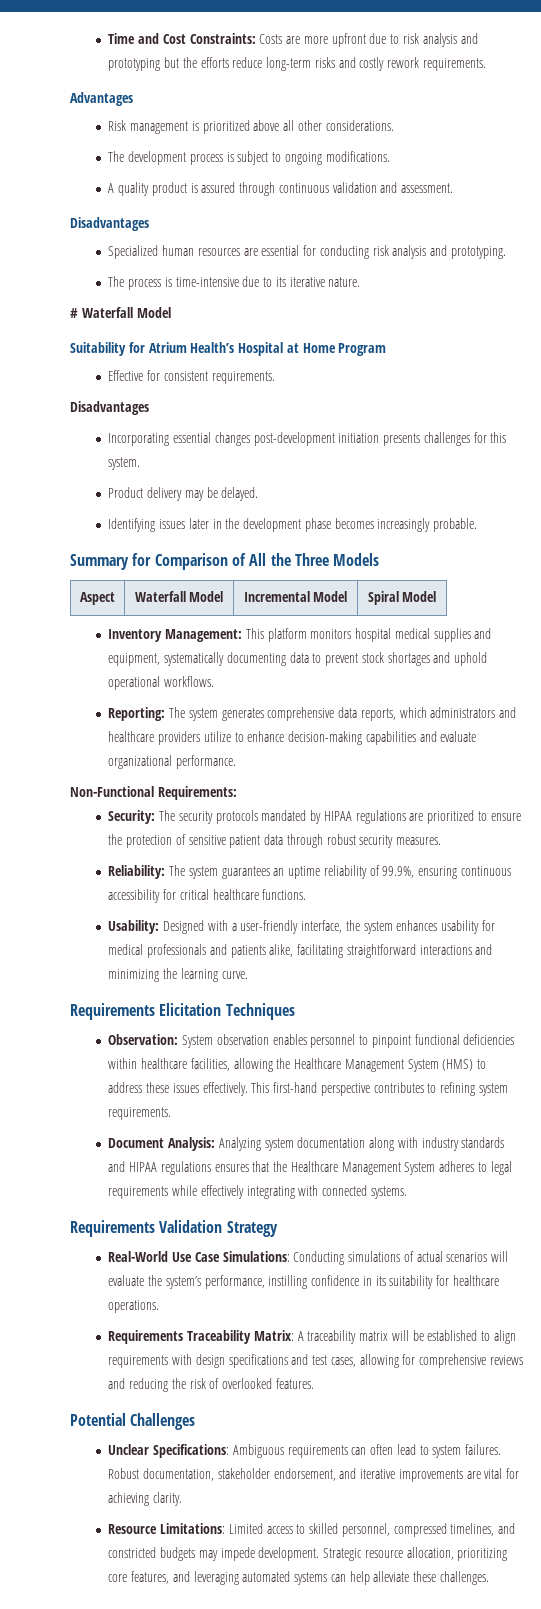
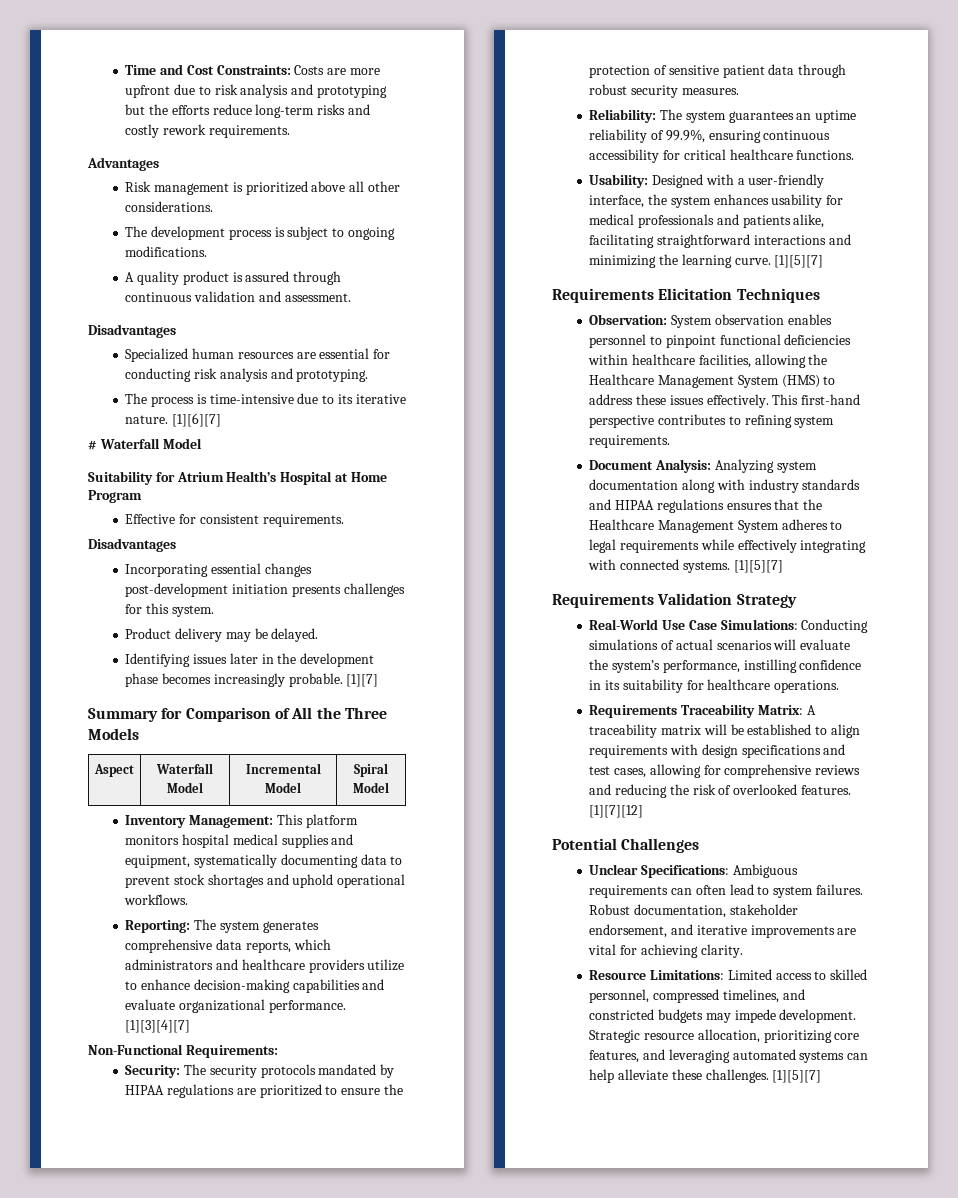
+ [1][6][7]
+ [1][7]
+ [1][3][4][7]
- Usability: Designed with a user-friendly interface, the system enhances usability for medical professionals and patients alike, facilitating straightforward interactions and minimizing the learning curve.
+ Usability: Designed with a user-friendly interface, the system enhances usability for medical professionals and patients alike, facilitating straightforward interactions and minimizing the learning curve. [1][5][7]
- Document Analysis: Analyzing system documentation along with industry standards and HIPAA regulations ensures that the Healthcare Management System adheres to legal requirements while effectively integrating with connected systems.
+ Document Analysis: Analyzing system documentation along with industry standards and HIPAA regulations ensures that the Healthcare Management System adheres to legal requirements while effectively integrating with connected systems. [1][5][7]
+ [1][7][12]
- Strategic resource allocation, prioritizing core features, and leveraging automated systems can help alleviate these challenges.
+ Strategic resource allocation, prioritizing core features, and leveraging automated systems can help alleviate these challenges. [1][5][7]

